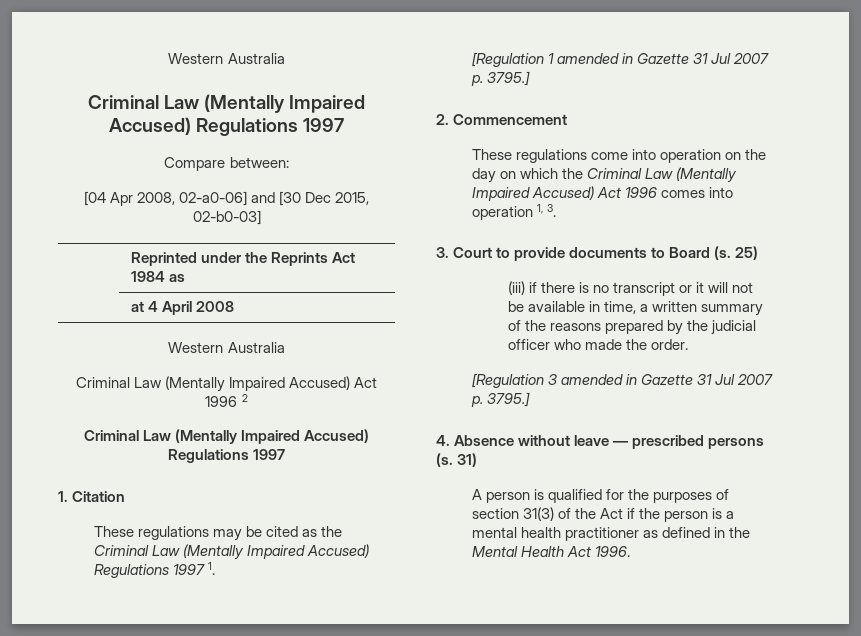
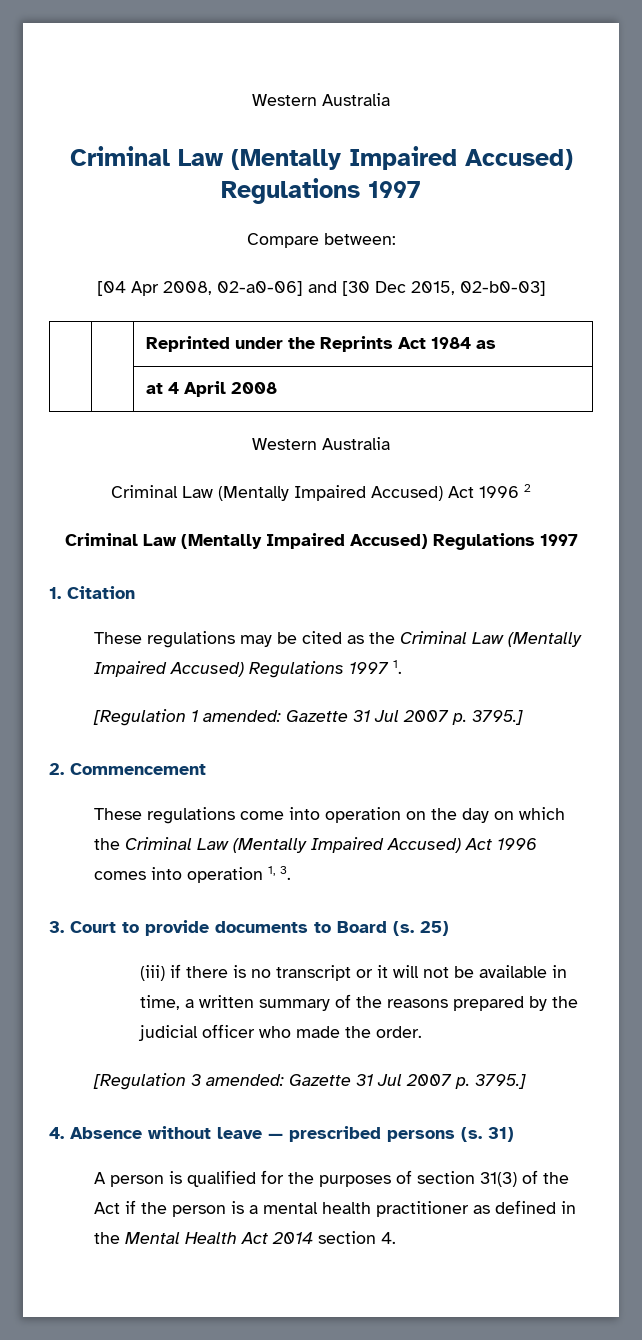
- [Regulation 1 amended in Gazette 31 Jul 2007 p. 3795.]
+ [Regulation 1 amended: Gazette 31 Jul 2007 p. 3795.]
- [Regulation 3 amended in Gazette 31 Jul 2007 p. 3795.]
+ [Regulation 3 amended: Gazette 31 Jul 2007 p. 3795.]
- A person is qualified for the purposes of section 31(3) of the Act if the person is a mental health practitioner as defined in the Mental Health Act 1996.
+ A person is qualified for the purposes of section 31(3) of the Act if the person is a mental health practitioner as defined in the Mental Health Act 2014 section 4.

